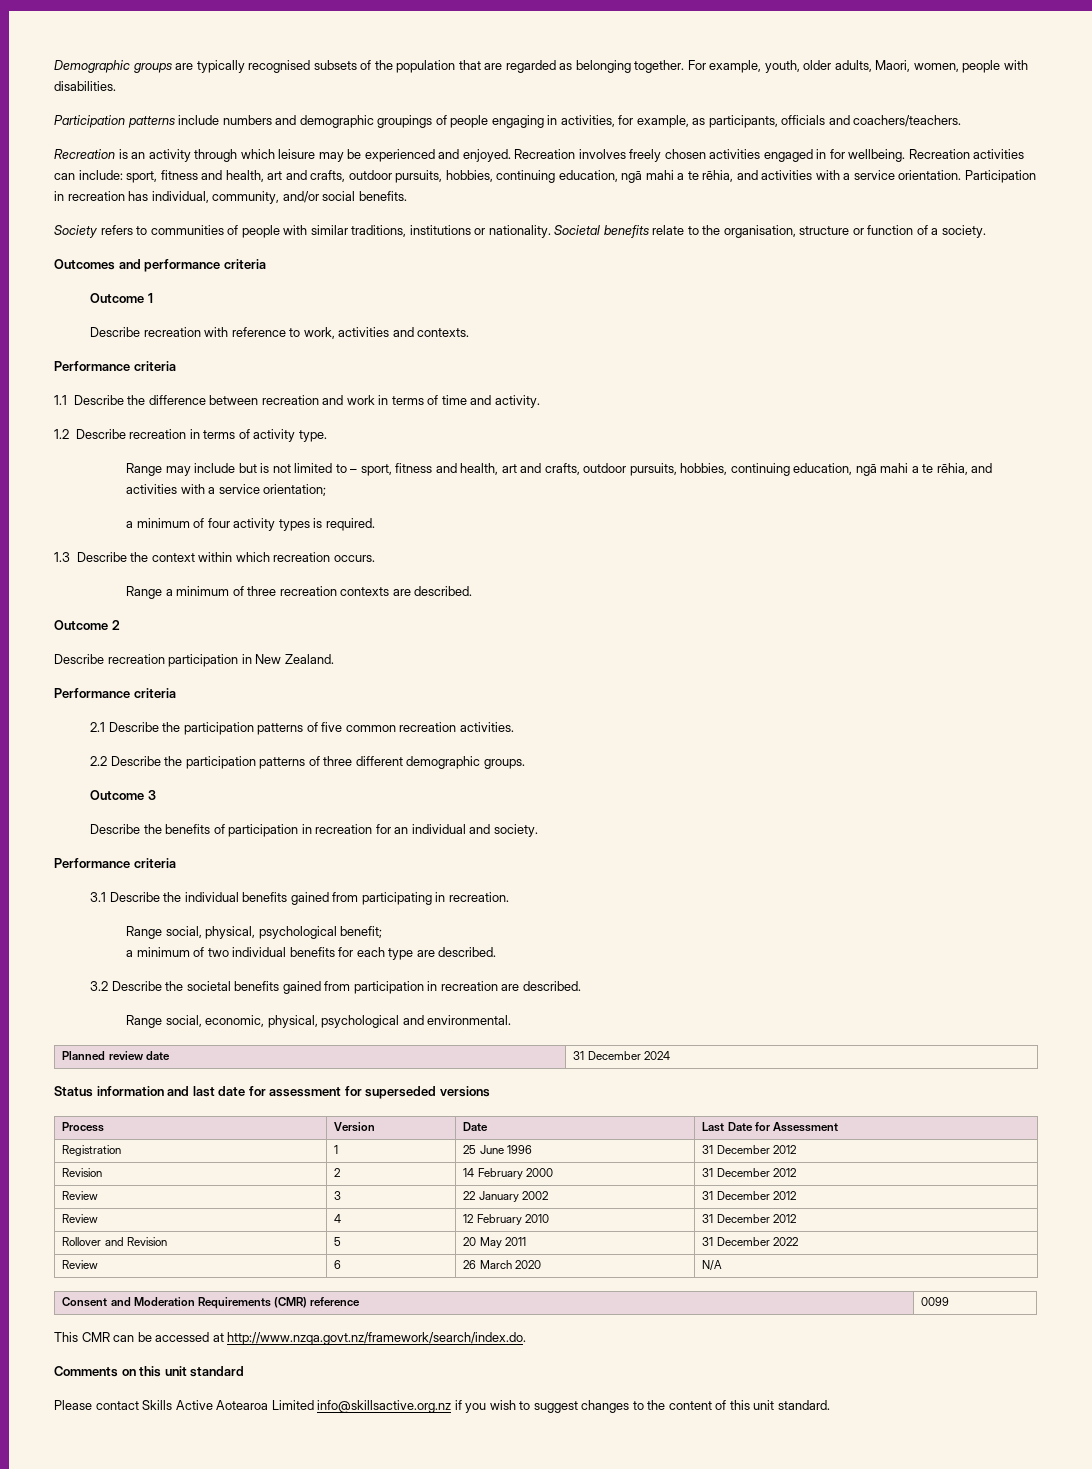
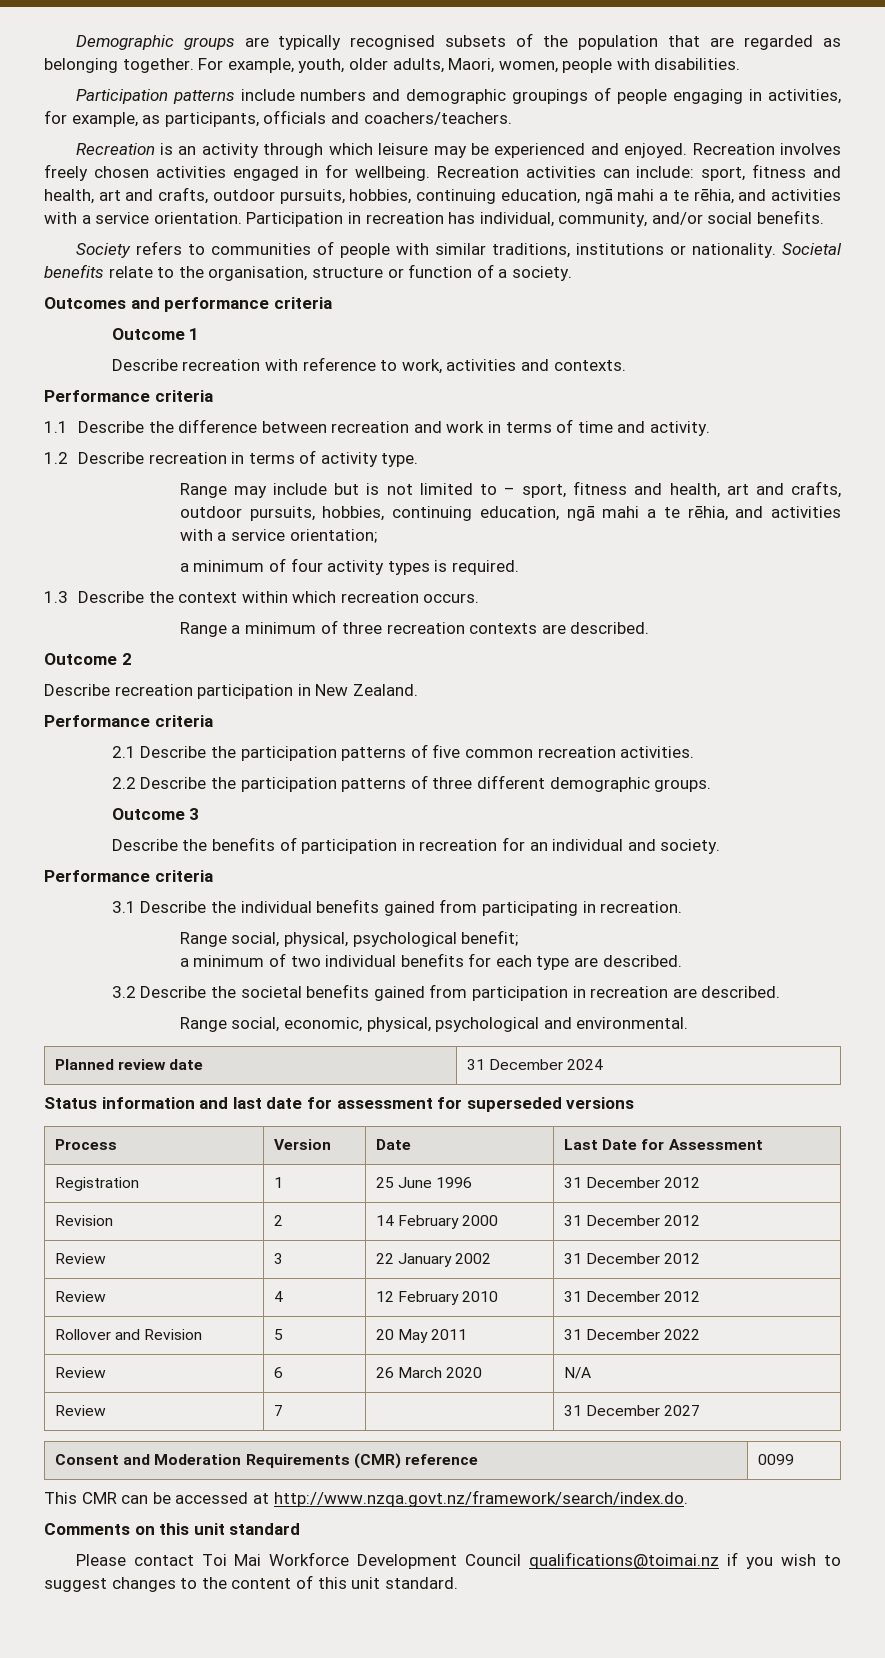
+ Review | 7 | | 31 December 2027
- Please contact Skills Active Aotearoa Limited info@skillsactive.org.nz if you wish to suggest changes to the content of this unit standard.
+ Please contact Toi Mai Workforce Development Council qualifications@toimai.nz if you wish to suggest changes to the content of this unit standard.

